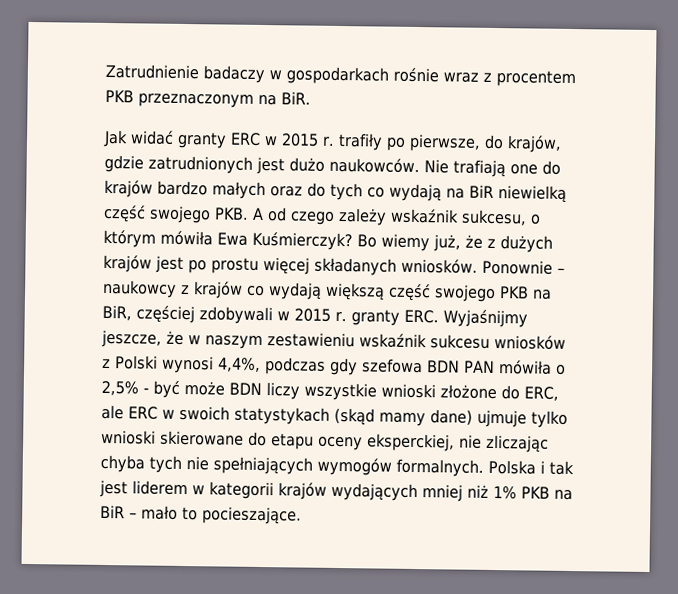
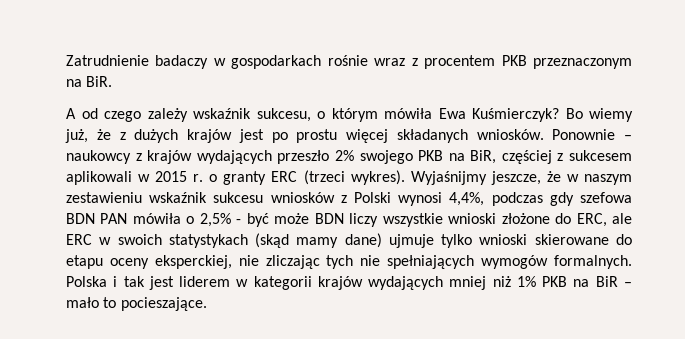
- Jak widać granty ERC w 2015 r. trafiły po pierwsze, do krajów, gdzie zatrudnionych jest dużo naukowców. Nie trafiają one do krajów bardzo małych oraz do tych co wydają na BiR niewielką część swojego PKB. A od czego zależy wskaźnik sukcesu, o którym mówiła Ewa Kuśmierczyk?
+ A od czego zależy wskaźnik sukcesu, o którym mówiła Ewa Kuśmierczyk?
- Ponownie – naukowcy z krajów co wydają większą część swojego PKB na BiR, częściej zdobywali w 2015 r. granty ERC. Wyjaśnijmy jeszcze, że w naszym zestawieniu wskaźnik sukcesu wniosków z Polski wynosi 4,4%, podczas gdy szefowa BDN PAN mówiła o 2,5% - być może BDN liczy wszystkie wnioski złożone do ERC, ale ERC w swoich statystykach (skąd mamy dane) ujmuje tylko wnioski skierowane do etapu oceny eksperckiej, nie zliczając chyba tych nie spełniających wymogów formalnych.
+ Ponownie – naukowcy z krajów wydających przeszło 2% swojego PKB na BiR, częściej z sukcesem aplikowali w 2015 r. o granty ERC (trzeci wykres). Wyjaśnijmy jeszcze, że w naszym zestawieniu wskaźnik sukcesu wniosków z Polski wynosi 4,4%, podczas gdy szefowa BDN PAN mówiła o 2,5% - być może BDN liczy wszystkie wnioski złożone do ERC, ale ERC w swoich statystykach (skąd mamy dane) ujmuje tylko wnioski skierowane do etapu oceny eksperckiej, nie zliczając tych nie spełniających wymogów formalnych.

